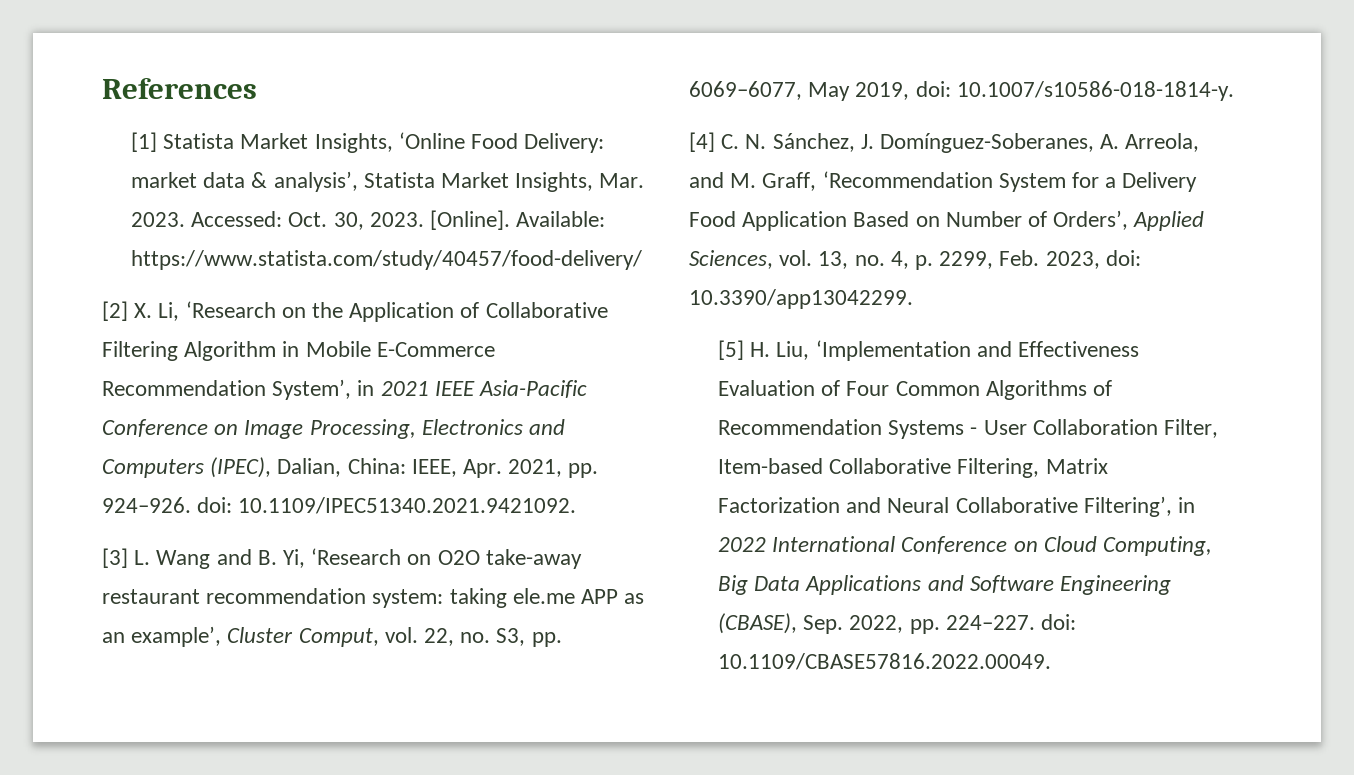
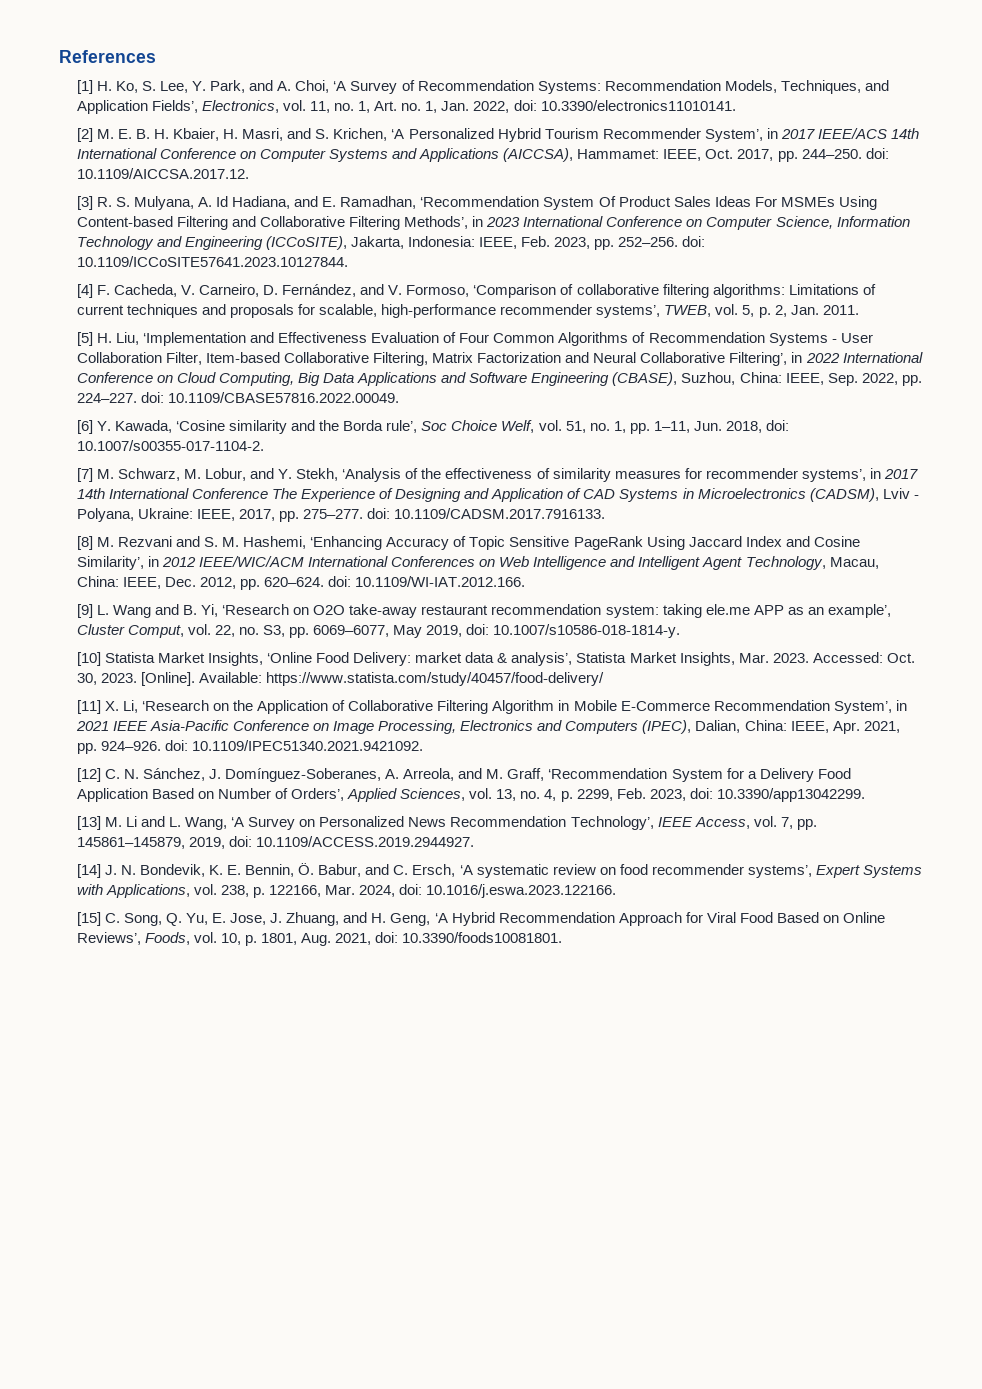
- [1] Statista Market Insights, ‘Online Food Delivery: market data & analysis’, Statista Market Insights, Mar. 2023. Accessed: Oct. 30, 2023. [Online]. Available: https://www.statista.com/study/40457/food-delivery/
- [2] X. Li, ‘Research on the Application of Collaborative Filtering Algorithm in Mobile E-Commerce Recommendation System’, in 2021 IEEE Asia-Pacific Conference on Image Processing, Electronics and Computers (IPEC), Dalian, China: IEEE, Apr. 2021, pp. 924–926. doi: 10.1109/IPEC51340.2021.9421092.
- [3] L. Wang and B. Yi, ‘Research on O2O take-away restaurant recommendation system: taking ele.me APP as an example’, Cluster Comput, vol. 22, no. S3, pp. 6069–6077, May 2019, doi: 10.1007/s10586-018-1814-y.
- [4] C. N. Sánchez, J. Domínguez-Soberanes, A. Arreola, and M. Graff, ‘Recommendation System for a Delivery Food Application Based on Number of Orders’, Applied Sciences, vol. 13, no. 4, p. 2299, Feb. 2023, doi: 10.3390/app13042299.
+ [1] H. Ko, S. Lee, Y. Park, and A. Choi, ‘A Survey of Recommendation Systems: Recommendation Models, Techniques, and Application Fields’, Electronics, vol. 11, no. 1, Art. no. 1, Jan. 2022, doi: 10.3390/electronics11010141.
+ [2] M. E. B. H. Kbaier, H. Masri, and S. Krichen, ‘A Personalized Hybrid Tourism Recommender System’, in 2017 IEEE/ACS 14th International Conference on Computer Systems and Applications (AICCSA), Hammamet: IEEE, Oct. 2017, pp. 244–250. doi: 10.1109/AICCSA.2017.12.
+ [3] R. S. Mulyana, A. Id Hadiana, and E. Ramadhan, ‘Recommendation System Of Product Sales Ideas For MSMEs Using Content-based Filtering and Collaborative Filtering Methods’, in 2023 International Conference on Computer Science, Information Technology and Engineering (ICCoSITE), Jakarta, Indonesia: IEEE, Feb. 2023, pp. 252–256. doi: 10.1109/ICCoSITE57641.2023.10127844.
+ [4] F. Cacheda, V. Carneiro, D. Fernández, and V. Formoso, ‘Comparison of collaborative filtering algorithms: Limitations of current techniques and proposals for scalable, high-performance recommender systems’, TWEB, vol. 5, p. 2, Jan. 2011.
- [5] H. Liu, ‘Implementation and Effectiveness Evaluation of Four Common Algorithms of Recommendation Systems - User Collaboration Filter, Item-based Collaborative Filtering, Matrix Factorization and Neural Collaborative Filtering’, in 2022 International Conference on Cloud Computing, Big Data Applications and Software Engineering (CBASE), Sep. 2022, pp. 224–227. doi: 10.1109/CBASE57816.2022.00049.
+ [5] H. Liu, ‘Implementation and Effectiveness Evaluation of Four Common Algorithms of Recommendation Systems - User Collaboration Filter, Item-based Collaborative Filtering, Matrix Factorization and Neural Collaborative Filtering’, in 2022 International Conference on Cloud Computing, Big Data Applications and Software Engineering (CBASE), Suzhou, China: IEEE, Sep. 2022, pp. 224–227. doi: 10.1109/CBASE57816.2022.00049.
+ [6] Y. Kawada, ‘Cosine similarity and the Borda rule’, Soc Choice Welf, vol. 51, no. 1, pp. 1–11, Jun. 2018, doi: 10.1007/s00355-017-1104-2.
+ [7] M. Schwarz, M. Lobur, and Y. Stekh, ‘Analysis of the effectiveness of similarity measures for recommender systems’, in 2017 14th International Conference The Experience of Designing and Application of CAD Systems in Microelectronics (CADSM), Lviv - Polyana, Ukraine: IEEE, 2017, pp. 275–277. doi: 10.1109/CADSM.2017.7916133.
+ [8] M. Rezvani and S. M. Hashemi, ‘Enhancing Accuracy of Topic Sensitive PageRank Using Jaccard Index and Cosine Similarity’, in 2012 IEEE/WIC/ACM International Conferences on Web Intelligence and Intelligent Agent Technology, Macau, China: IEEE, Dec. 2012, pp. 620–624. doi: 10.1109/WI-IAT.2012.166.
+ [9] L. Wang and B. Yi, ‘Research on O2O take-away restaurant recommendation system: taking ele.me APP as an example’, Cluster Comput, vol. 22, no. S3, pp. 6069–6077, May 2019, doi: 10.1007/s10586-018-1814-y.
+ [10] Statista Market Insights, ‘Online Food Delivery: market data & analysis’, Statista Market Insights, Mar. 2023. Accessed: Oct. 30, 2023. [Online]. Available: https://www.statista.com/study/40457/food-delivery/
+ [11] X. Li, ‘Research on the Application of Collaborative Filtering Algorithm in Mobile E-Commerce Recommendation System’, in 2021 IEEE Asia-Pacific Conference on Image Processing, Electronics and Computers (IPEC), Dalian, China: IEEE, Apr. 2021, pp. 924–926. doi: 10.1109/IPEC51340.2021.9421092.
+ [12] C. N. Sánchez, J. Domínguez-Soberanes, A. Arreola, and M. Graff, ‘Recommendation System for a Delivery Food Application Based on Number of Orders’, Applied Sciences, vol. 13, no. 4, p. 2299, Feb. 2023, doi: 10.3390/app13042299.
+ [13] M. Li and L. Wang, ‘A Survey on Personalized News Recommendation Technology’, IEEE Access, vol. 7, pp. 145861–145879, 2019, doi: 10.1109/ACCESS.2019.2944927.
+ [14] J. N. Bondevik, K. E. Bennin, Ö. Babur, and C. Ersch, ‘A systematic review on food recommender systems’, Expert Systems with Applications, vol. 238, p. 122166, Mar. 2024, doi: 10.1016/j.eswa.2023.122166.
+ [15] C. Song, Q. Yu, E. Jose, J. Zhuang, and H. Geng, ‘A Hybrid Recommendation Approach for Viral Food Based on Online Reviews’, Foods, vol. 10, p. 1801, Aug. 2021, doi: 10.3390/foods10081801.

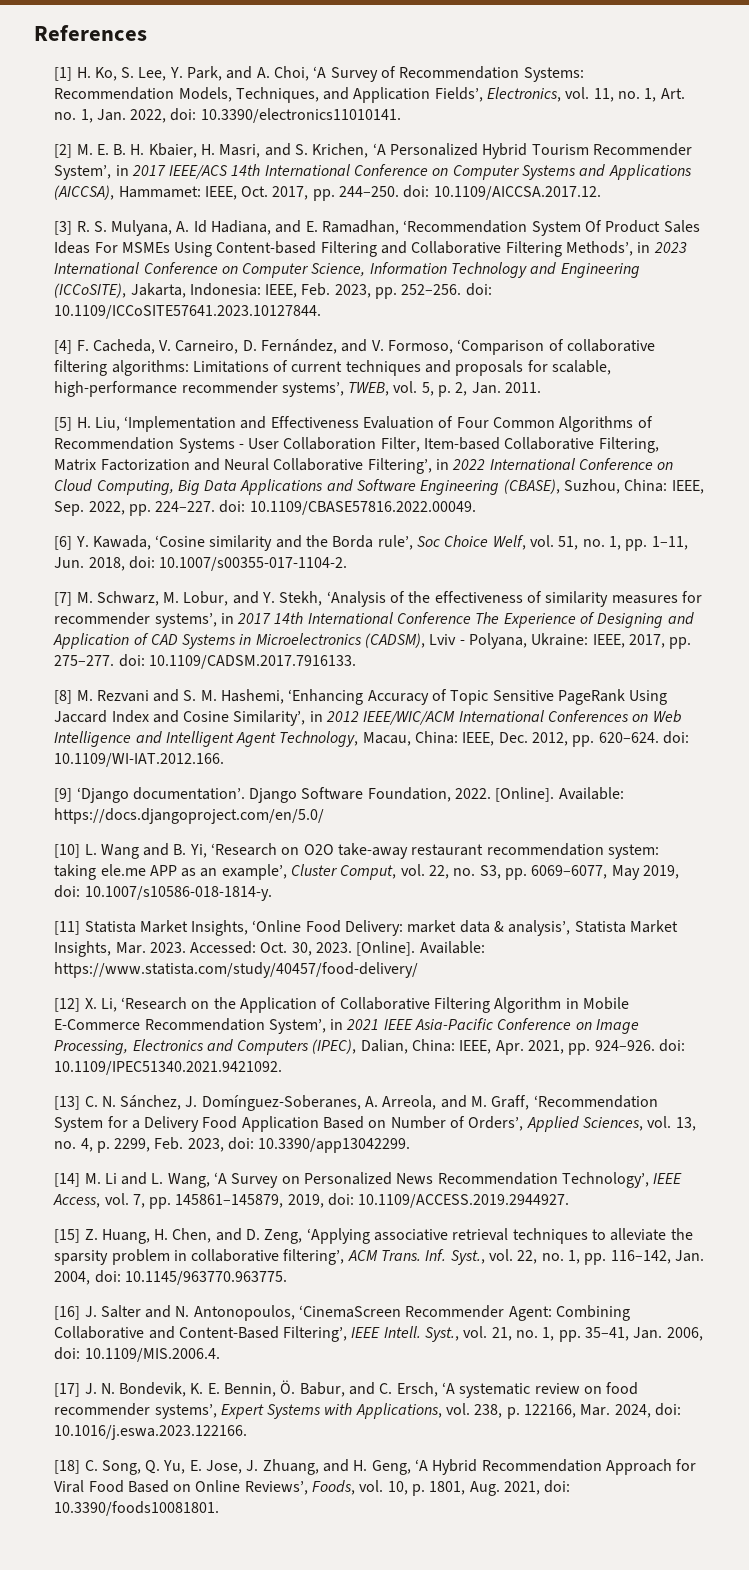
- [9] L. Wang and B. Yi, ‘Research on O2O take-away restaurant recommendation system: taking ele.me APP as an example’, Cluster Comput, vol. 22, no. S3, pp. 6069–6077, May 2019, doi: 10.1007/s10586-018-1814-y.
+ [9] ‘Django documentation’. Django Software Foundation, 2022. [Online]. Available: https://docs.djangoproject.com/en/5.0/
+ [10] L. Wang and B. Yi, ‘Research on O2O take-away restaurant recommendation system: taking ele.me APP as an example’, Cluster Comput, vol. 22, no. S3, pp. 6069–6077, May 2019, doi: 10.1007/s10586-018-1814-y.
- [10] Statista Market Insights, ‘Online Food Delivery: market data & analysis’, Statista Market Insights, Mar. 2023.
+ [11] Statista Market Insights, ‘Online Food Delivery: market data & analysis’, Statista Market Insights, Mar. 2023.
- [11] X. Li, ‘Research on the Application of Collaborative Filtering Algorithm in Mobile E-Commerce Recommendation System’, in 2021 IEEE Asia-Pacific Conference on Image Processing, Electronics and Computers (IPEC), Dalian, China: IEEE, Apr. 2021, pp. 924–926. doi: 10.1109/IPEC51340.2021.9421092.
+ [12] X. Li, ‘Research on the Application of Collaborative Filtering Algorithm in Mobile E-Commerce Recommendation System’, in 2021 IEEE Asia-Pacific Conference on Image Processing, Electronics and Computers (IPEC), Dalian, China: IEEE, Apr. 2021, pp. 924–926. doi: 10.1109/IPEC51340.2021.9421092.
- [12] C. N. Sánchez, J. Domínguez-Soberanes, A. Arreola, and M. Graff, ‘Recommendation System for a Delivery Food Application Based on Number of Orders’, Applied Sciences, vol. 13, no. 4, p. 2299, Feb. 2023, doi: 10.3390/app13042299.
+ [13] C. N. Sánchez, J. Domínguez-Soberanes, A. Arreola, and M. Graff, ‘Recommendation System for a Delivery Food Application Based on Number of Orders’, Applied Sciences, vol. 13, no. 4, p. 2299, Feb. 2023, doi: 10.3390/app13042299.
- [13] M. Li and L. Wang, ‘A Survey on Personalized News Recommendation Technology’, IEEE Access, vol. 7, pp. 145861–145879, 2019, doi: 10.1109/ACCESS.2019.2944927.
+ [14] M. Li and L. Wang, ‘A Survey on Personalized News Recommendation Technology’, IEEE Access, vol. 7, pp. 145861–145879, 2019, doi: 10.1109/ACCESS.2019.2944927.
- [14] J. N. Bondevik, K. E. Bennin, Ö. Babur, and C. Ersch, ‘A systematic review on food recommender systems’, Expert Systems with Applications, vol. 238, p. 122166, Mar. 2024, doi: 10.1016/j.eswa.2023.122166.
+ [15] Z. Huang, H. Chen, and D. Zeng, ‘Applying associative retrieval techniques to alleviate the sparsity problem in collaborative filtering’, ACM Trans. Inf. Syst., vol. 22, no. 1, pp. 116–142, Jan. 2004, doi: 10.1145/963770.963775.
+ [16] J. Salter and N. Antonopoulos, ‘CinemaScreen Recommender Agent: Combining Collaborative and Content-Based Filtering’, IEEE Intell. Syst., vol. 21, no. 1, pp. 35–41, Jan. 2006, doi: 10.1109/MIS.2006.4.
+ [17] J. N. Bondevik, K. E. Bennin, Ö. Babur, and C. Ersch, ‘A systematic review on food recommender systems’, Expert Systems with Applications, vol. 238, p. 122166, Mar. 2024, doi: 10.1016/j.eswa.2023.122166.
- [15] C. Song, Q. Yu, E. Jose, J. Zhuang, and H. Geng, ‘A Hybrid Recommendation Approach for Viral Food Based on Online Reviews’, Foods, vol. 10, p. 1801, Aug. 2021, doi: 10.3390/foods10081801.
+ [18] C. Song, Q. Yu, E. Jose, J. Zhuang, and H. Geng, ‘A Hybrid Recommendation Approach for Viral Food Based on Online Reviews’, Foods, vol. 10, p. 1801, Aug. 2021, doi: 10.3390/foods10081801.

